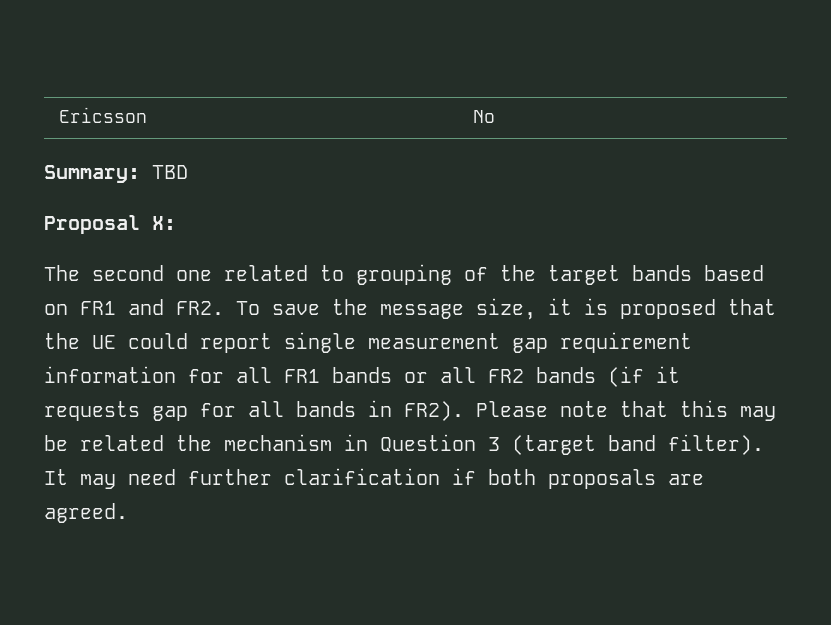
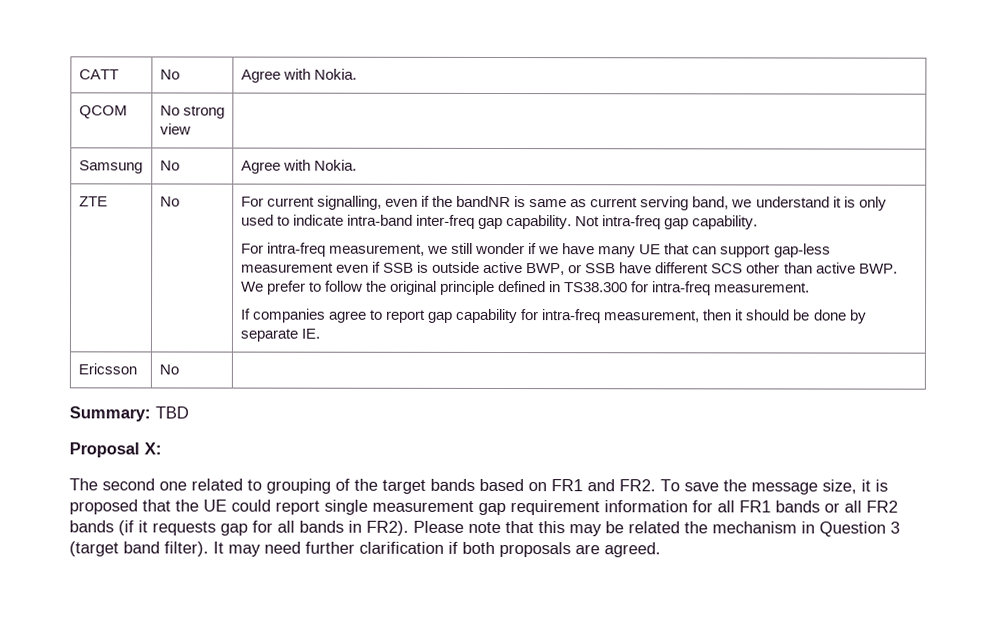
+ CATT | No | Agree with Nokia.
+ QCOM | No strong view |
+ Samsung | No | Agree with Nokia.
+ ZTE | No | For current signalling, even if the bandNR is same as current serving band, we understand it is only used to indicate intra-band inter-freq gap capability. Not intra-freq gap capability.
+ For intra-freq measurement, we still wonder if we have many UE that can support gap-less measurement even if SSB is outside active BWP, or SSB have different SCS other than active BWP. We prefer to follow the original principle defined in TS38.300 for intra-freq measurement.
+ If companies agree to report gap capability for intra-freq measurement, then it should be done by separate IE.

